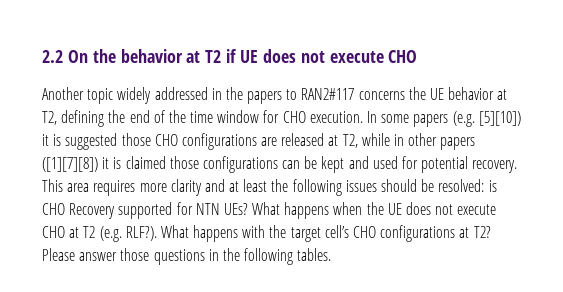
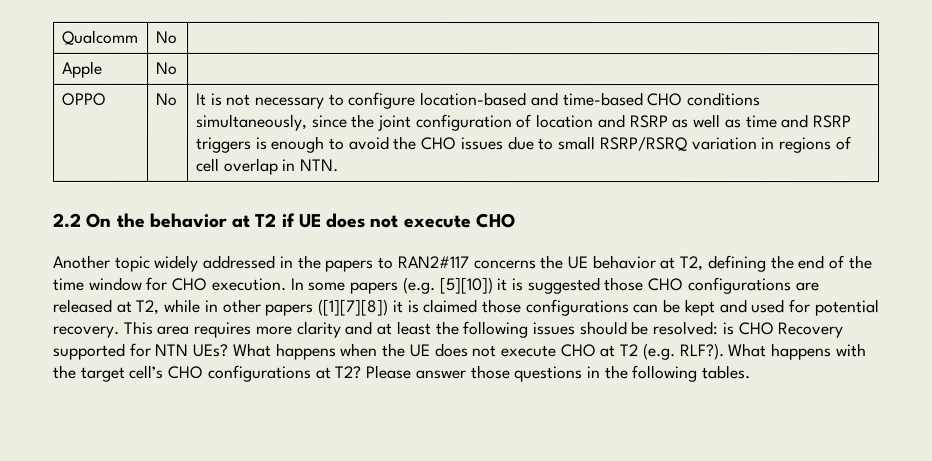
+ Qualcomm | No |
+ Apple | No |
+ OPPO | No | It is not necessary to configure location-based and time-based CHO conditions simultaneously, since the joint configuration of location and RSRP as well as time and RSRP triggers is enough to avoid the CHO issues due to small RSRP/RSRQ variation in regions of cell overlap in NTN.

